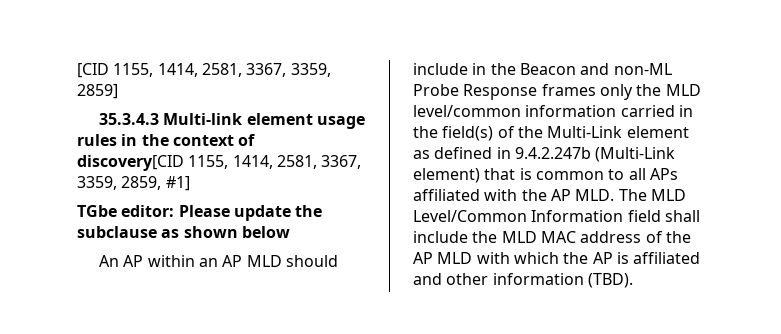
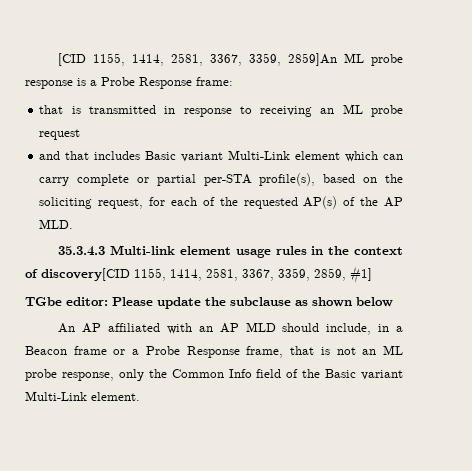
- [CID 1155, 1414, 2581, 3367, 3359, 2859]
+ [CID 1155, 1414, 2581, 3367, 3359, 2859]An ML probe response is a Probe Response frame:
+ that is transmitted in response to receiving an ML probe request
+ and that includes Basic variant Multi-Link element which can carry complete or partial per-STA profile(s), based on the soliciting request, for each of the requested AP(s) of the AP MLD.
- An AP within an AP MLD should include in the Beacon and non-ML Probe Response frames only the MLD level/common information carried in the field(s) of the Multi-Link element as defined in 9.4.2.247b (Multi-Link element) that is common to all APs affiliated with the AP MLD. The MLD Level/Common Information field shall include the MLD MAC address of the AP MLD with which the AP is affiliated and other information (TBD).
+ An AP affiliated with an AP MLD should include, in a Beacon frame or a Probe Response frame, that is not an ML probe response, only the Common Info field of the Basic variant Multi-Link element.

